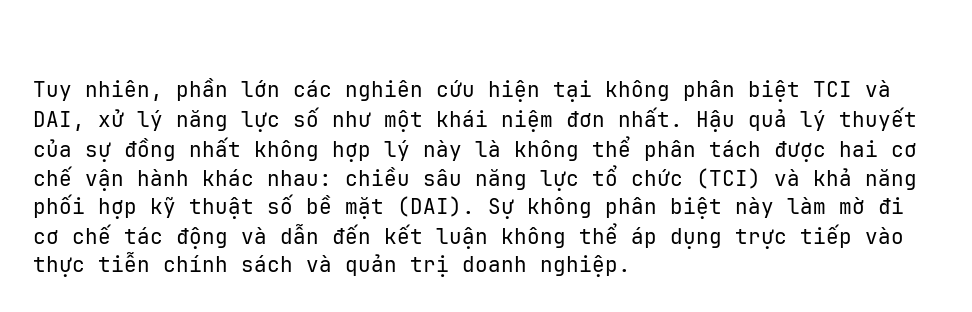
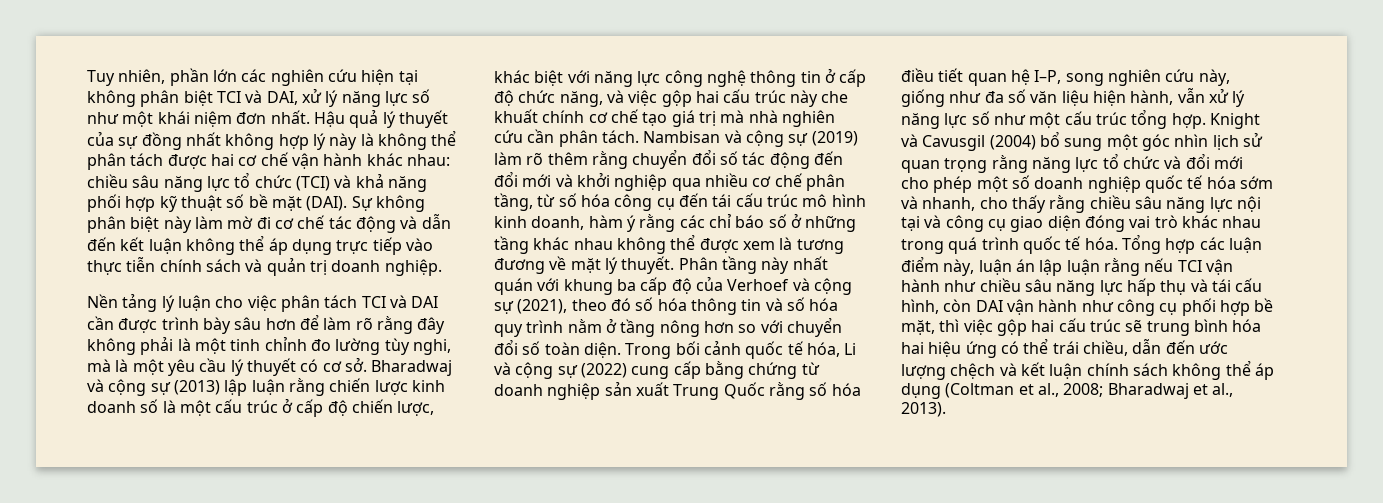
+ Nền tảng lý luận cho việc phân tách TCI và DAI cần được trình bày sâu hơn để làm rõ rằng đây không phải là một tinh chỉnh đo lường tùy nghi, mà là một yêu cầu lý thuyết có cơ sở. Bharadwaj và cộng sự (2013) lập luận rằng chiến lược kinh doanh số là một cấu trúc ở cấp độ chiến lược, khác biệt với năng lực công nghệ thông tin ở cấp độ chức năng, và việc gộp hai cấu trúc này che khuất chính cơ chế tạo giá trị mà nhà nghiên cứu cần phân tách. Nambisan và cộng sự (2019) làm rõ thêm rằng chuyển đổi số tác động đến đổi mới và khởi nghiệp qua nhiều cơ chế phân tầng, từ số hóa công cụ đến tái cấu trúc mô hình kinh doanh, hàm ý rằng các chỉ báo số ở những tầng khác nhau không thể được xem là tương đương về mặt lý thuyết. Phân tầng này nhất quán với khung ba cấp độ của Verhoef và cộng sự (2021), theo đó số hóa thông tin và số hóa quy trình nằm ở tầng nông hơn so với chuyển đổi số toàn diện. Trong bối cảnh quốc tế hóa, Li và cộng sự (2022) cung cấp bằng chứng từ doanh nghiệp sản xuất Trung Quốc rằng số hóa điều tiết quan hệ I–P, song nghiên cứu này, giống như đa số văn liệu hiện hành, vẫn xử lý năng lực số như một cấu trúc tổng hợp. Knight và Cavusgil (2004) bổ sung một góc nhìn lịch sử quan trọng rằng năng lực tổ chức và đổi mới cho phép một số doanh nghiệp quốc tế hóa sớm và nhanh, cho thấy rằng chiều sâu năng lực nội tại và công cụ giao diện đóng vai trò khác nhau trong quá trình quốc tế hóa. Tổng hợp các luận điểm này, luận án lập luận rằng nếu TCI vận hành như chiều sâu năng lực hấp thụ và tái cấu hình, còn DAI vận hành như công cụ phối hợp bề mặt, thì việc gộp hai cấu trúc sẽ trung bình hóa hai hiệu ứng có thể trái chiều, dẫn đến ước lượng chệch và kết luận chính sách không thể áp dụng (Coltman et al., 2008; Bharadwaj et al., 2013).

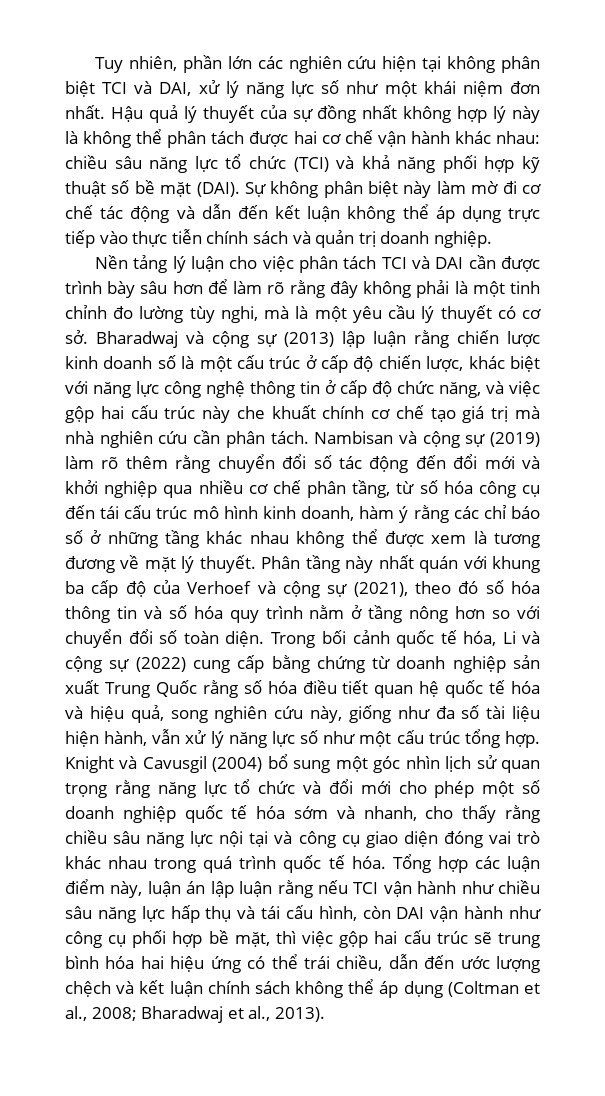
- Trong bối cảnh quốc tế hóa, Li và cộng sự (2022) cung cấp bằng chứng từ doanh nghiệp sản xuất Trung Quốc rằng số hóa điều tiết quan hệ I–P, song nghiên cứu này, giống như đa số văn liệu hiện hành, vẫn xử lý năng lực số như một cấu trúc tổng hợp.
+ Trong bối cảnh quốc tế hóa, Li và cộng sự (2022) cung cấp bằng chứng từ doanh nghiệp sản xuất Trung Quốc rằng số hóa điều tiết quan hệ quốc tế hóa và hiệu quả, song nghiên cứu này, giống như đa số tài liệu hiện hành, vẫn xử lý năng lực số như một cấu trúc tổng hợp.

